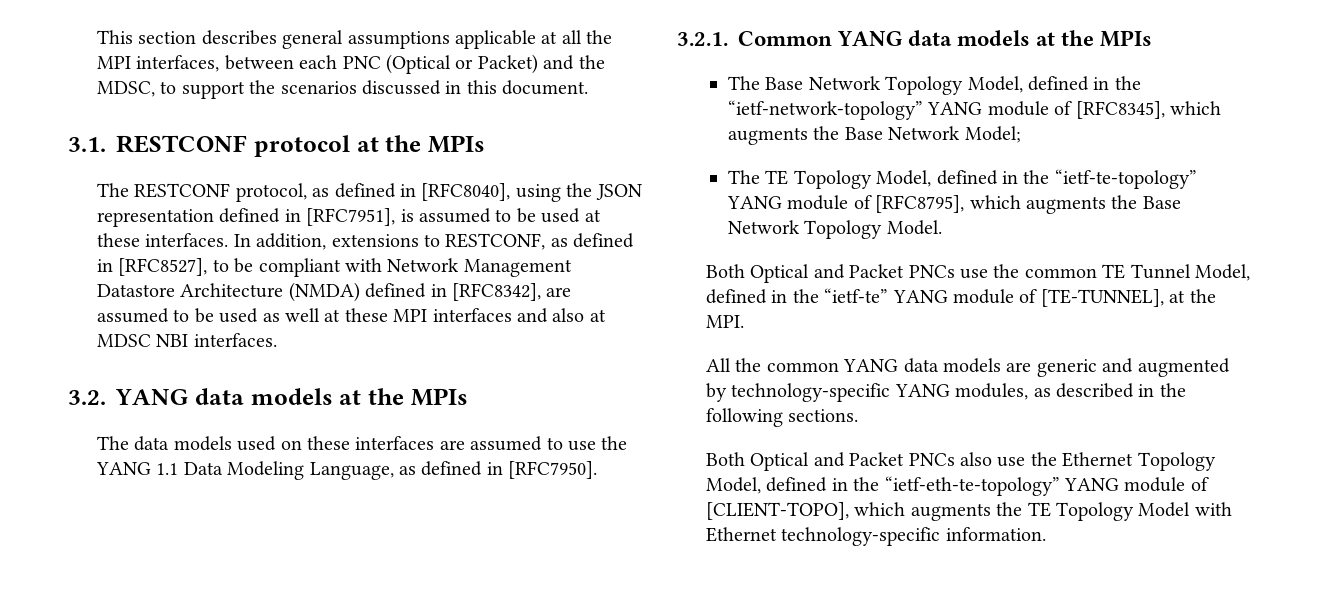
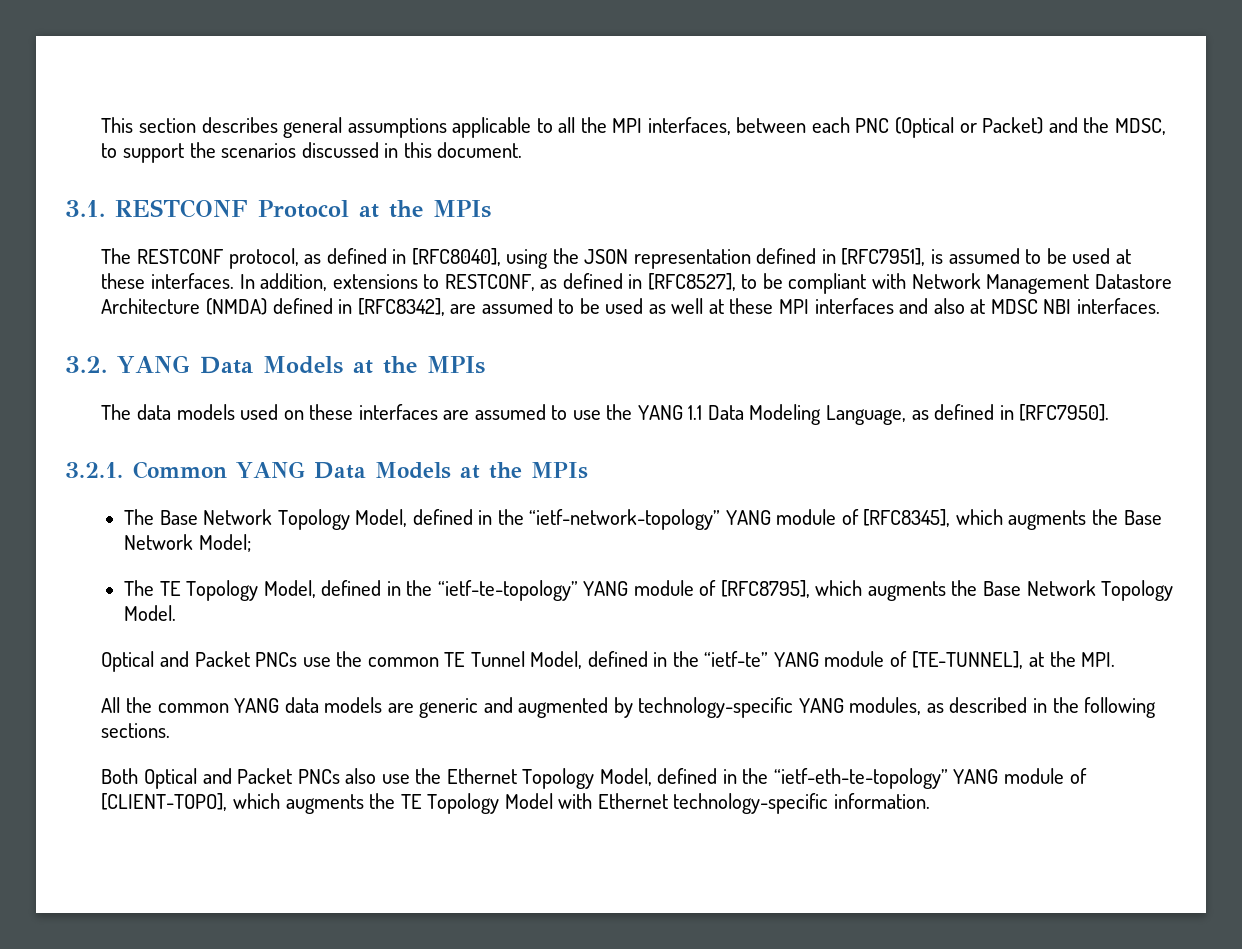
- This section describes general assumptions applicable at all the MPI interfaces, between each PNC (Optical or Packet) and the MDSC, to support the scenarios discussed in this document.
+ This section describes general assumptions applicable to all the MPI interfaces, between each PNC (Optical or Packet) and the MDSC, to support the scenarios discussed in this document.
- 3.1. RESTCONF protocol at the MPIs
+ 3.1. RESTCONF Protocol at the MPIs
- 3.2. YANG data models at the MPIs
+ 3.2. YANG Data Models at the MPIs
- 3.2.1. Common YANG data models at the MPIs
+ 3.2.1. Common YANG Data Models at the MPIs
- Both Optical and Packet PNCs use the common TE Tunnel Model, defined in the “ietf-te” YANG module of [TE-TUNNEL], at the MPI.
+ Optical and Packet PNCs use the common TE Tunnel Model, defined in the “ietf-te” YANG module of [TE-TUNNEL], at the MPI.

